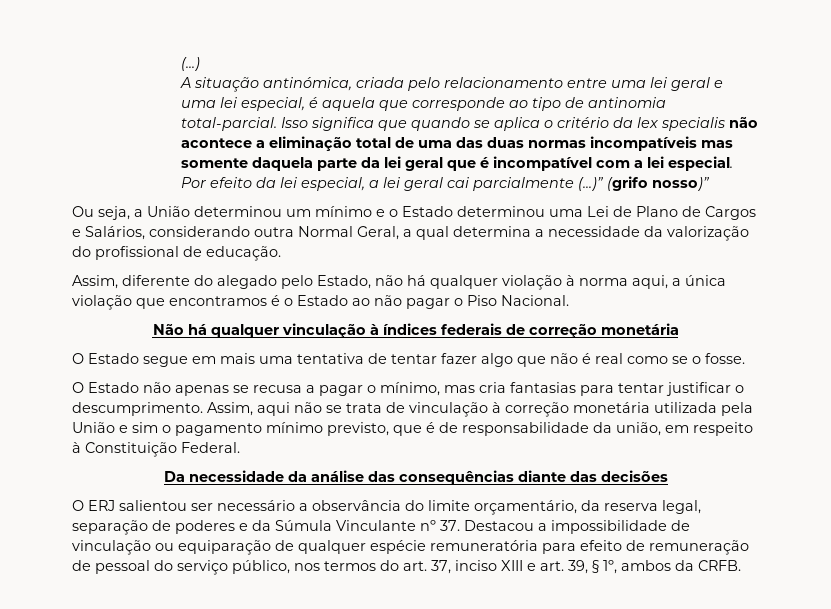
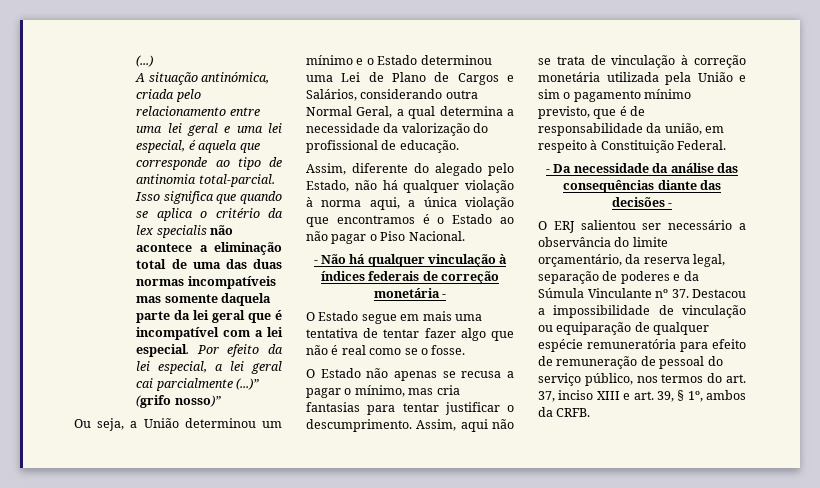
- Não há qualquer vinculação à índices federais de correção monetária
+ - Não há qualquer vinculação à índices federais de correção monetária -
- Da necessidade da análise das consequências diante das decisões
+ - Da necessidade da análise das consequências diante das decisões -

